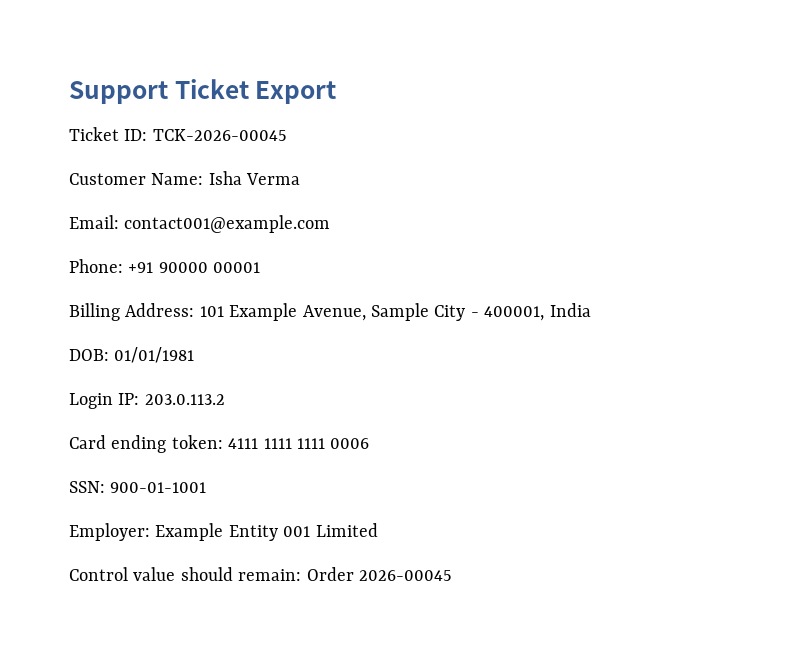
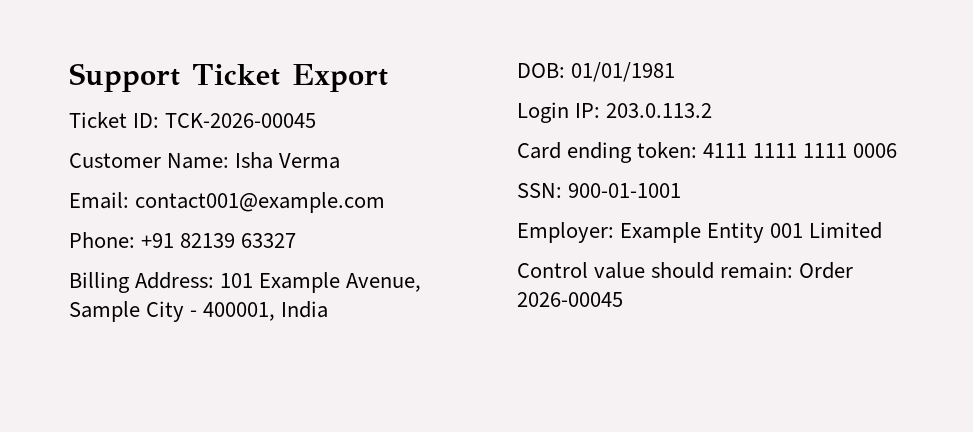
- Phone: +91 90000 00001
+ Phone: +91 82139 63327

